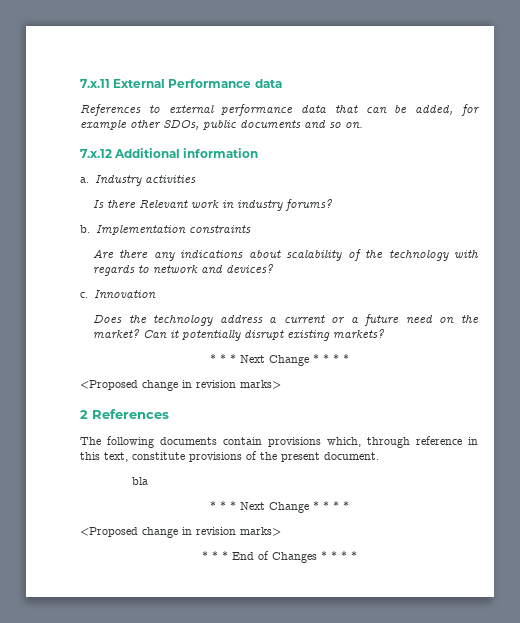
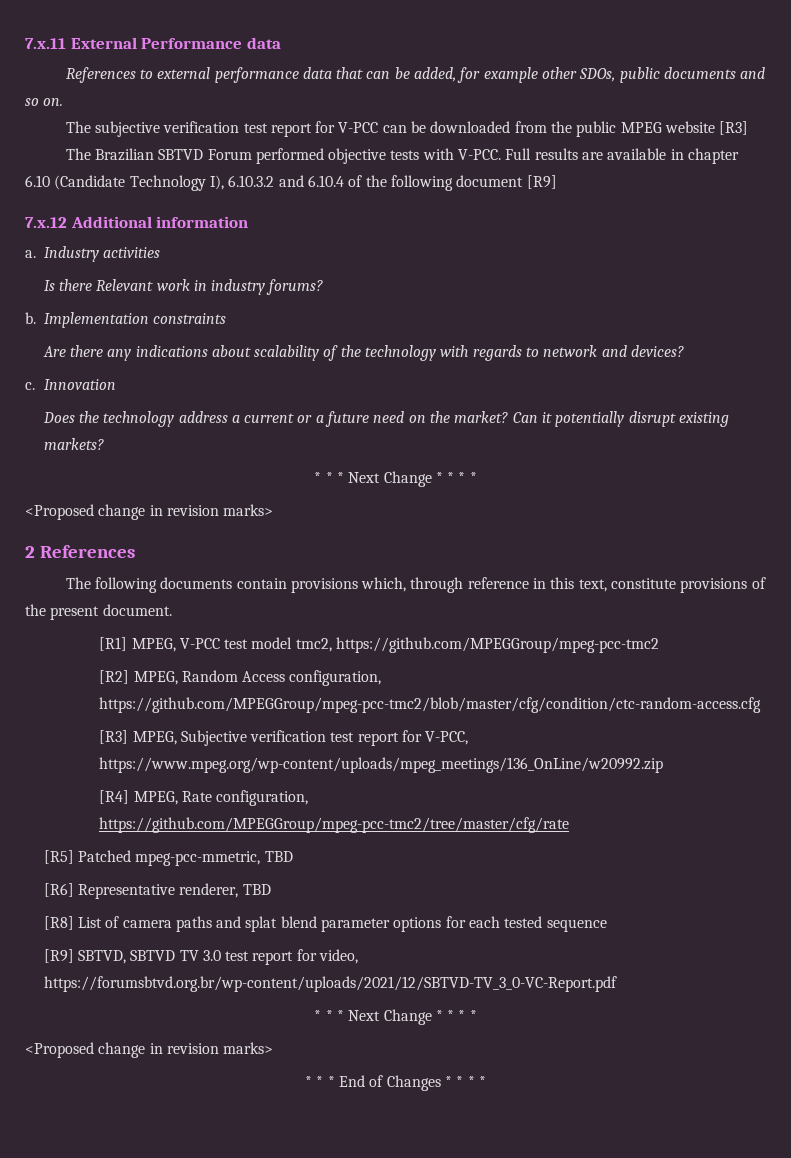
+ The subjective verification test report for V-PCC can be downloaded from the public MPEG website [R3]
+ The Brazilian SBTVD Forum performed objective tests with V-PCC. Full results are available in chapter 6.10 (Candidate Technology I), 6.10.3.2 and 6.10.4 of the following document [R9]
- bla
+ [R1] MPEG, V-PCC test model tmc2, https://github.com/MPEGGroup/mpeg-pcc-tmc2
+ [R2] MPEG, Random Access configuration, https://github.com/MPEGGroup/mpeg-pcc-tmc2/blob/master/cfg/condition/ctc-random-access.cfg
+ [R3] MPEG, Subjective verification test report for V-PCC, https://www.mpeg.org/wp-content/uploads/mpeg_meetings/136_OnLine/w20992.zip
+ [R4] MPEG, Rate configuration, https://github.com/MPEGGroup/mpeg-pcc-tmc2/tree/master/cfg/rate
+ [R5] Patched mpeg-pcc-mmetric, TBD
+ [R6] Representative renderer, TBD
+ [R8] List of camera paths and splat blend parameter options for each tested sequence
+ [R9] SBTVD, SBTVD TV 3.0 test report for video, https://forumsbtvd.org.br/wp-content/uploads/2021/12/SBTVD-TV_3_0-VC-Report.pdf

